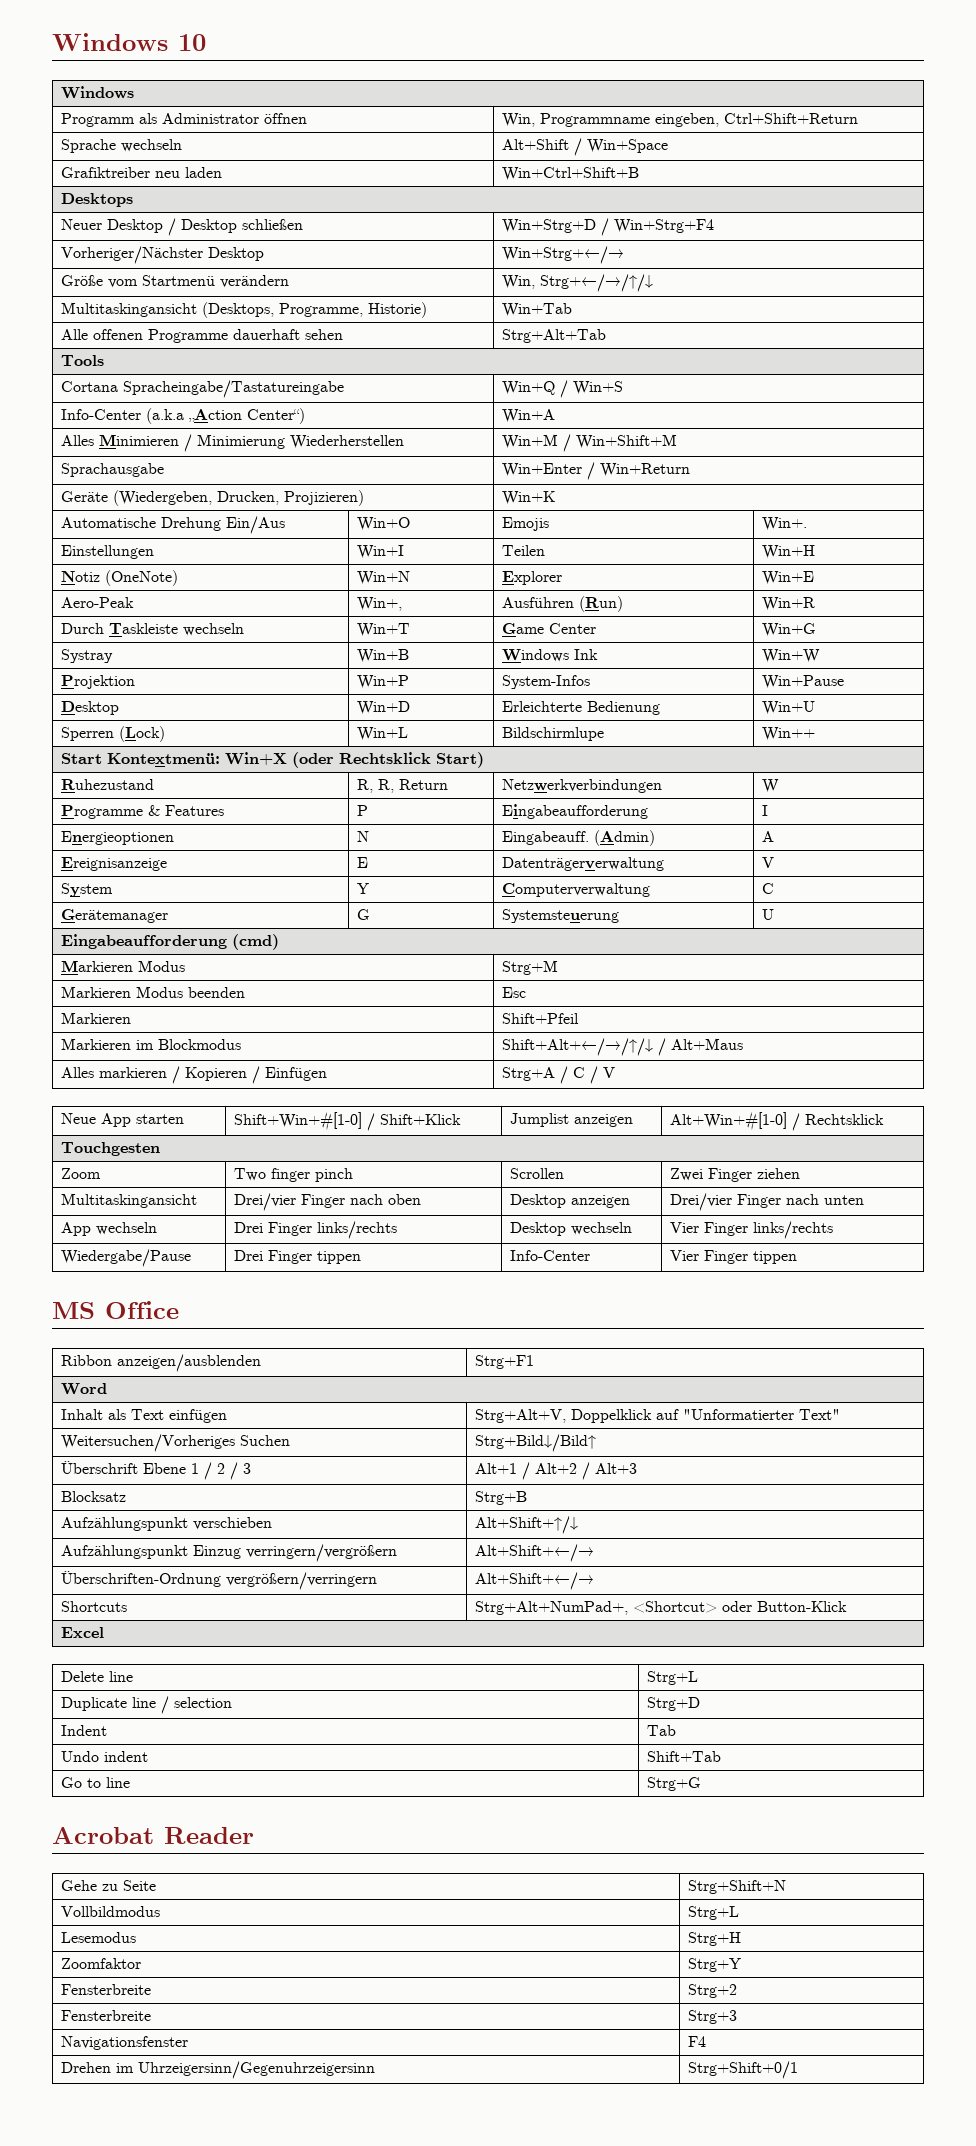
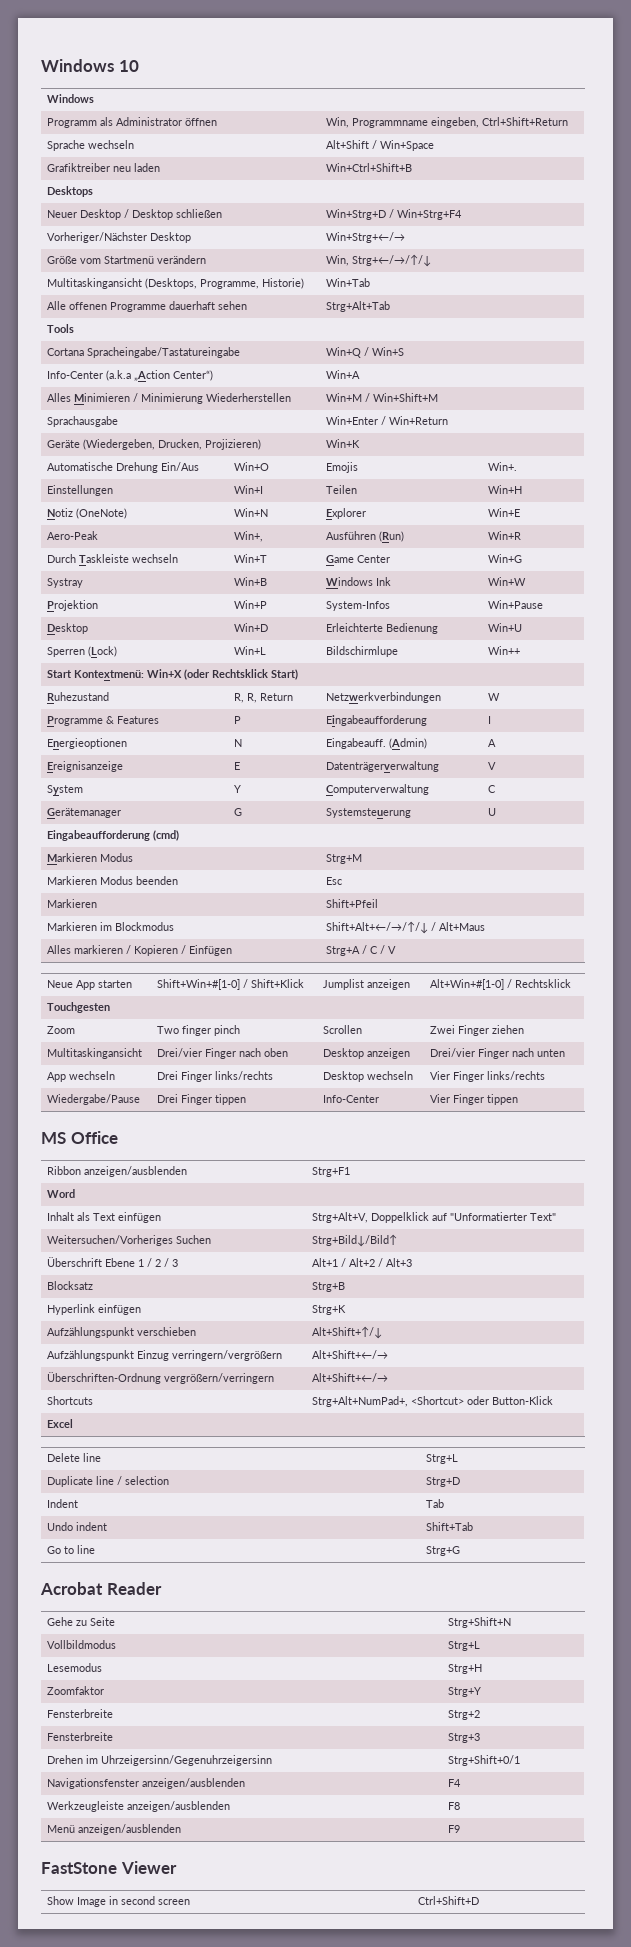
+ Hyperlink einfügen | Strg+K
- Navigationsfenster | F4
+ Navigationsfenster anzeigen/ausblenden | F4
+ Werkzeugleiste anzeigen/ausblenden | F8
+ Menü anzeigen/ausblenden | F9
+ FastStone Viewer
+ Show Image in second screen | Ctrl+Shift+D

